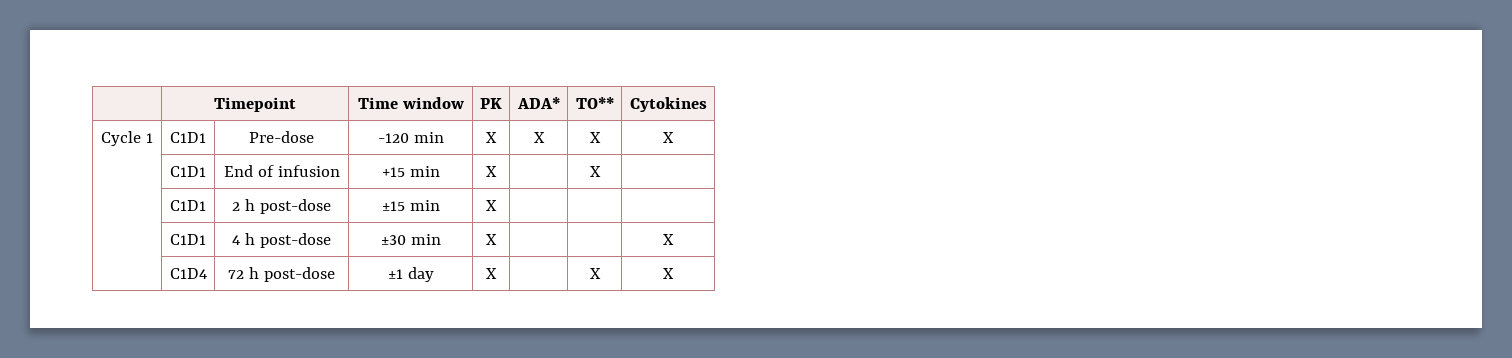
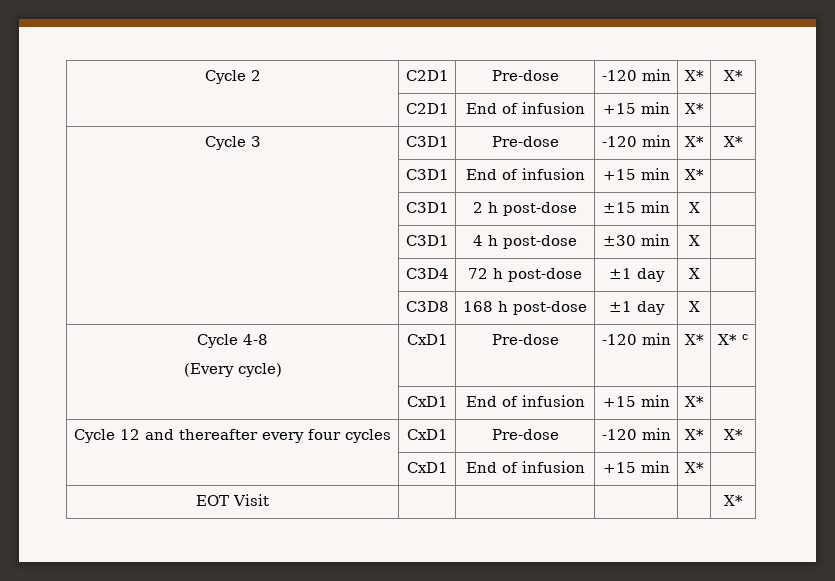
- | Timepoint | Time window | PK | ADA* | TO** | Cytokines
- Cycle 1 | C1D1 | Pre-dose | -120 min | X | X | X | X
- | C1D1 | End of infusion | +15 min | X | | X |
- | C1D1 | 2 h post-dose | ±15 min | X | | |
- | C1D1 | 4 h post-dose | ±30 min | X | | | X
- | C1D4 | 72 h post-dose | ±1 day | X | | X | X
+ Cycle 2 | C2D1 | Pre-dose | -120 min | X* | X*
+ | C2D1 | End of infusion | +15 min | X* |
+ Cycle 3 | C3D1 | Pre-dose | -120 min | X* | X*
+ | C3D1 | End of infusion | +15 min | X* |
+ | C3D1 | 2 h post-dose | ±15 min | X |
+ | C3D1 | 4 h post-dose | ±30 min | X |
+ | C3D4 | 72 h post-dose | ±1 day | X |
+ | C3D8 | 168 h post-dose | ±1 day | X |
+ Cycle 4-8
+ (Every cycle) | CxD1 | Pre-dose | -120 min | X* | X* c
+ | CxD1 | End of infusion | +15 min | X* |
+ Cycle 12 and thereafter every four cycles | CxD1 | Pre-dose | -120 min | X* | X*
+ | CxD1 | End of infusion | +15 min | X* |
+ EOT Visit | | | | | X*

